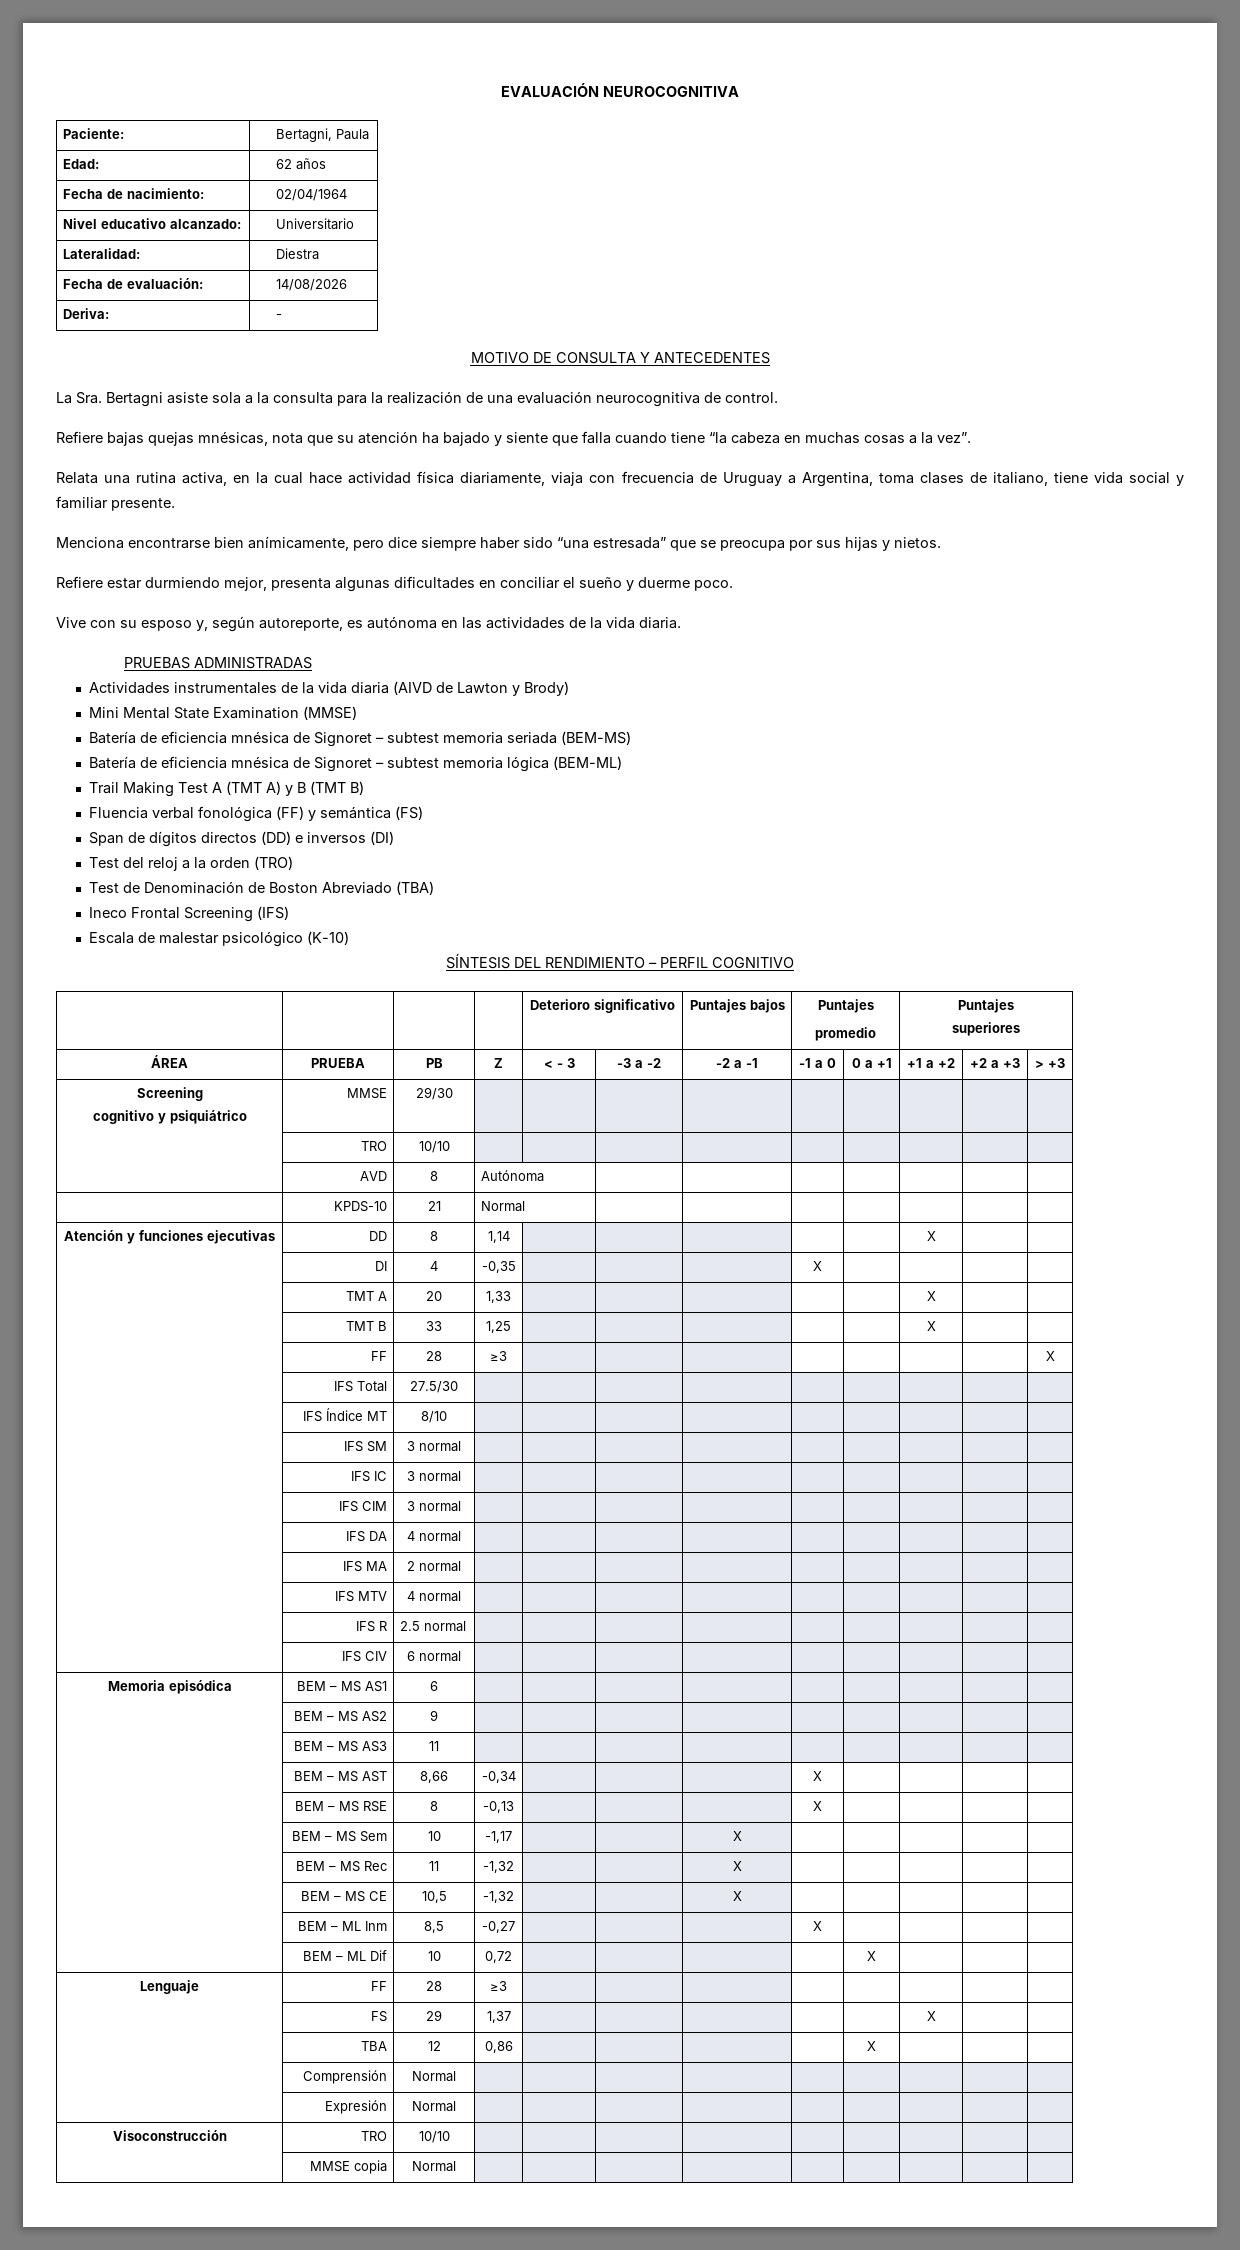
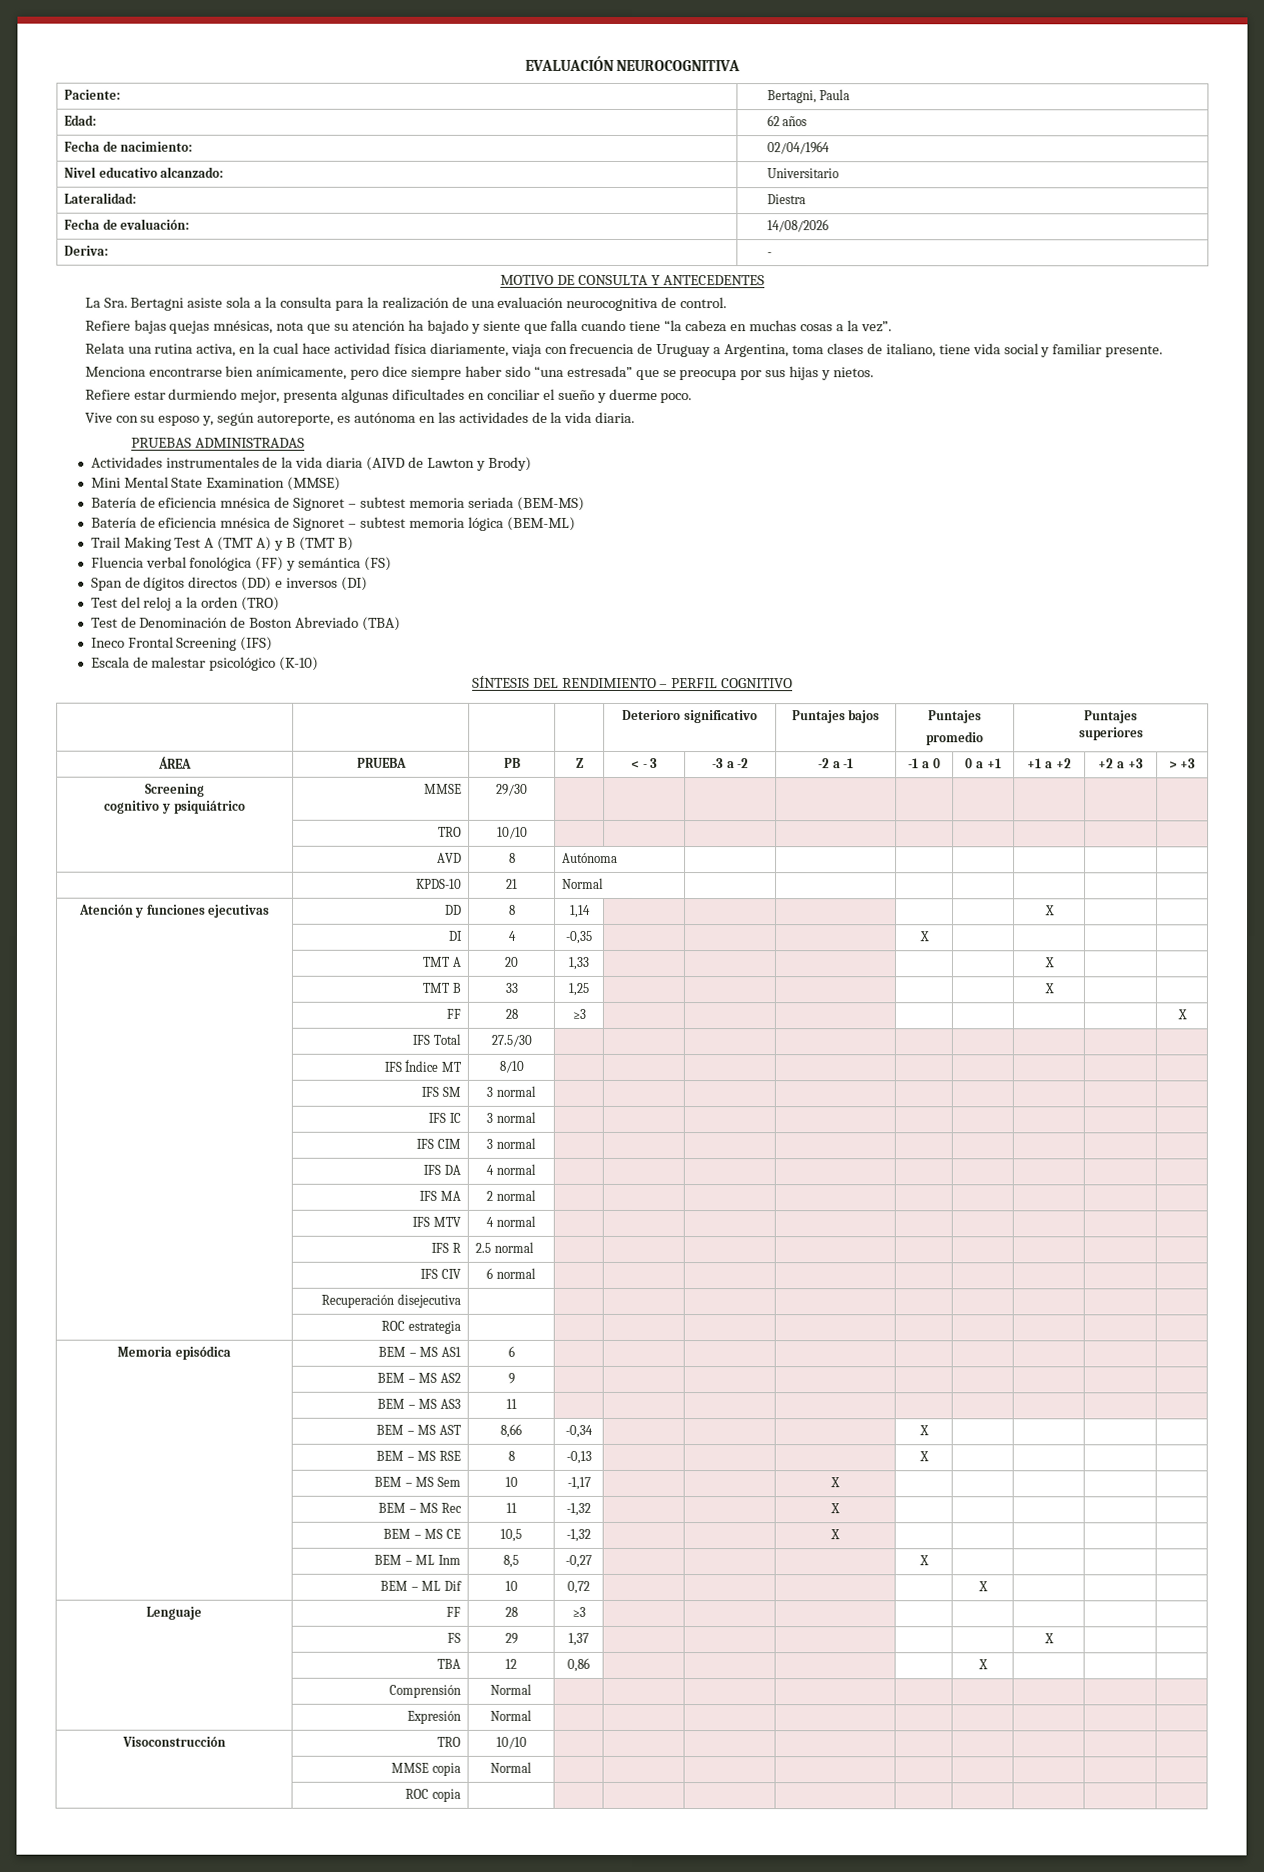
+ | Recuperación disejecutiva | | | | | | | | | |
+ | ROC estrategia | | | | | | | | | |
+ | ROC copia | | | | | | | | | |

